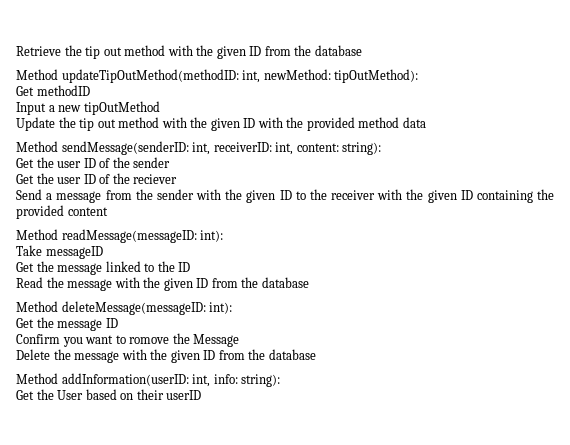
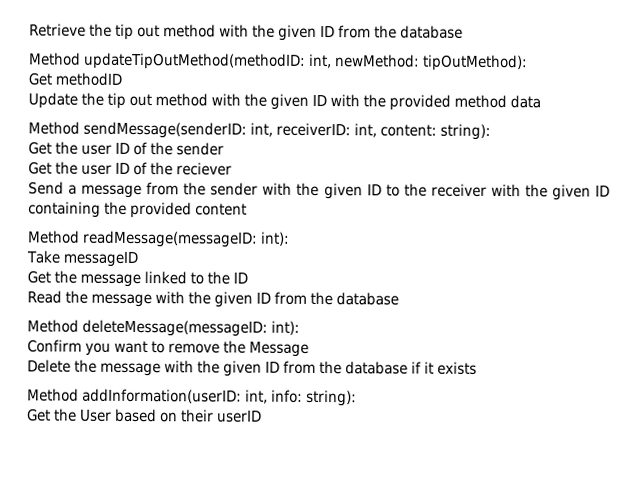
- Input a new tipOutMethod
- Get the message ID
- Confirm you want to romove the Message
+ Confirm you want to remove the Message
- Delete the message with the given ID from the database
+ Delete the message with the given ID from the database if it exists

